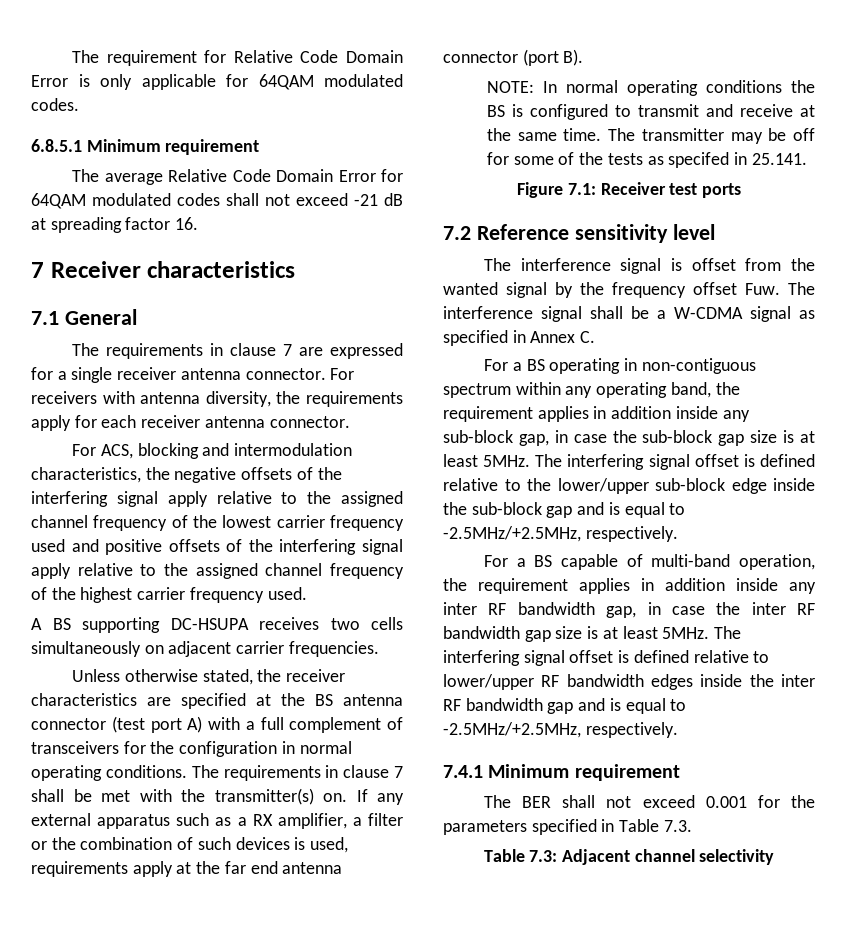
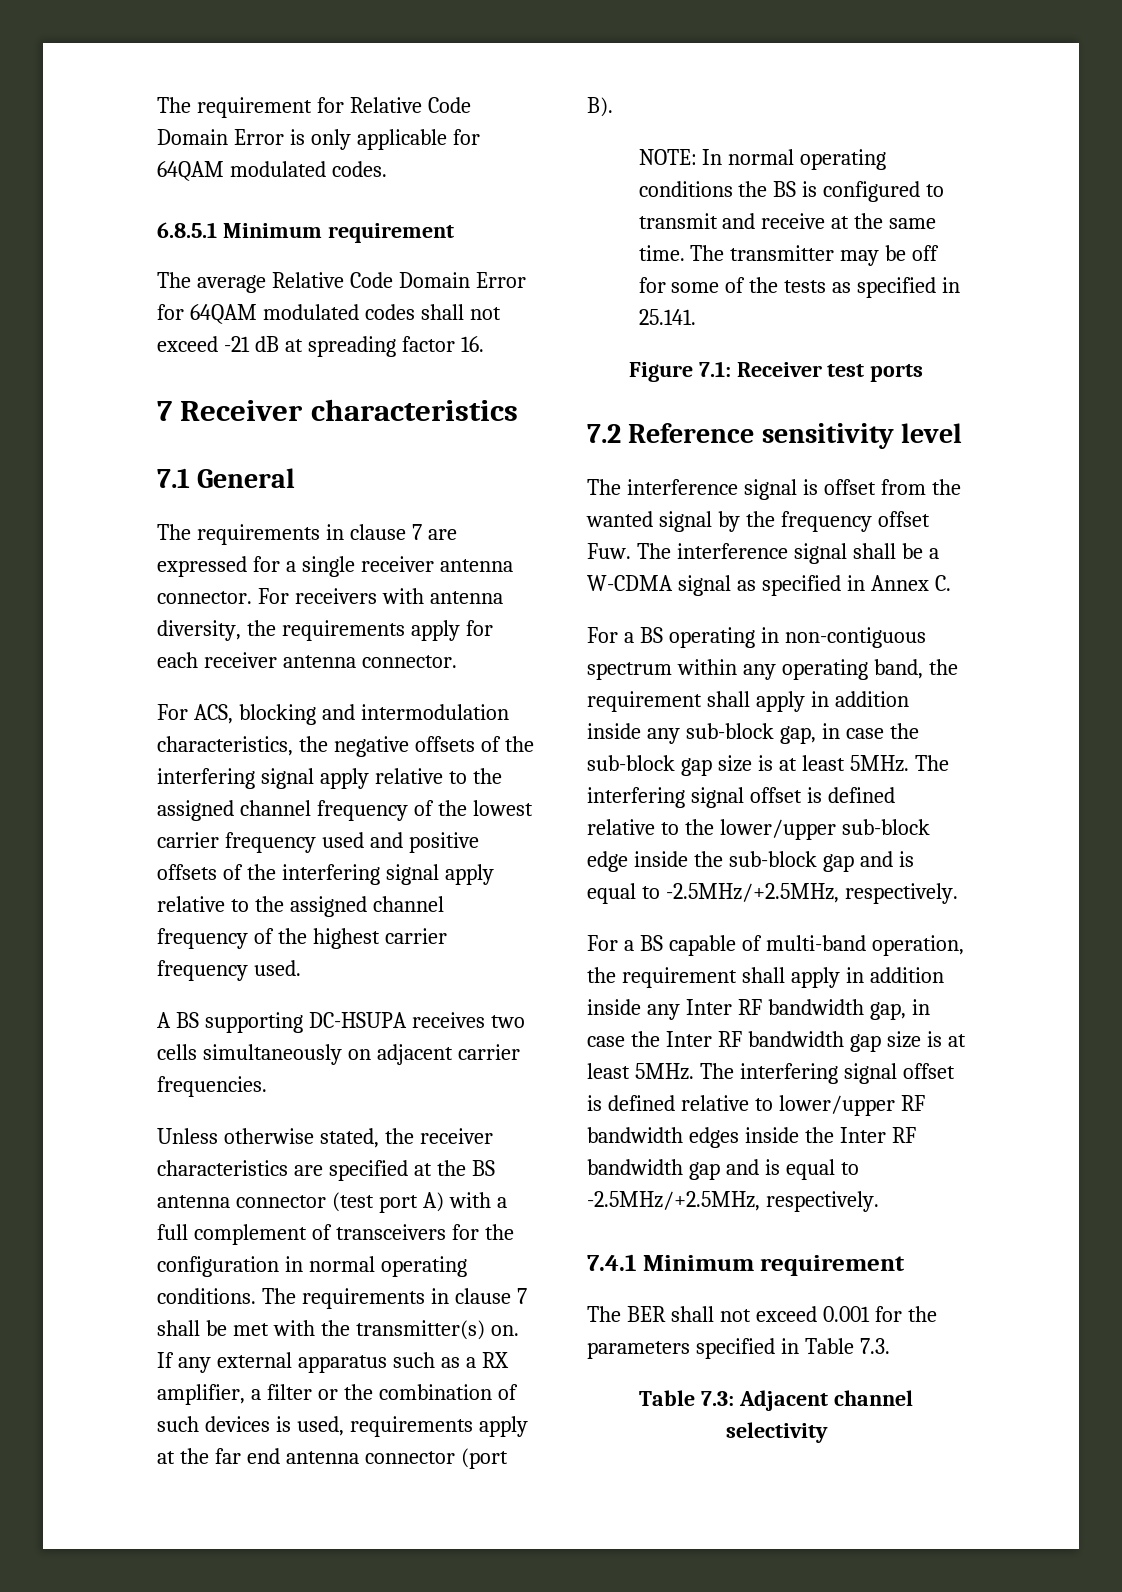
- The transmitter may be off for some of the tests as specifed in 25.141.
+ The transmitter may be off for some of the tests as specified in 25.141.
- For a BS operating in non-contiguous spectrum within any operating band, the requirement applies in addition inside any sub-block gap, in case the sub-block gap size is at least 5MHz.
+ For a BS operating in non-contiguous spectrum within any operating band, the requirement shall apply in addition inside any sub-block gap, in case the sub-block gap size is at least 5MHz.
- For a BS capable of multi-band operation, the requirement applies in addition inside any inter RF bandwidth gap, in case the inter RF bandwidth gap size is at least 5MHz.
+ For a BS capable of multi-band operation, the requirement shall apply in addition inside any Inter RF bandwidth gap, in case the Inter RF bandwidth gap size is at least 5MHz.
- The interfering signal offset is defined relative to lower/upper RF bandwidth edges inside the inter RF bandwidth gap and is equal to -2.5MHz/+2.5MHz, respectively.
+ The interfering signal offset is defined relative to lower/upper RF bandwidth edges inside the Inter RF bandwidth gap and is equal to -2.5MHz/+2.5MHz, respectively.

